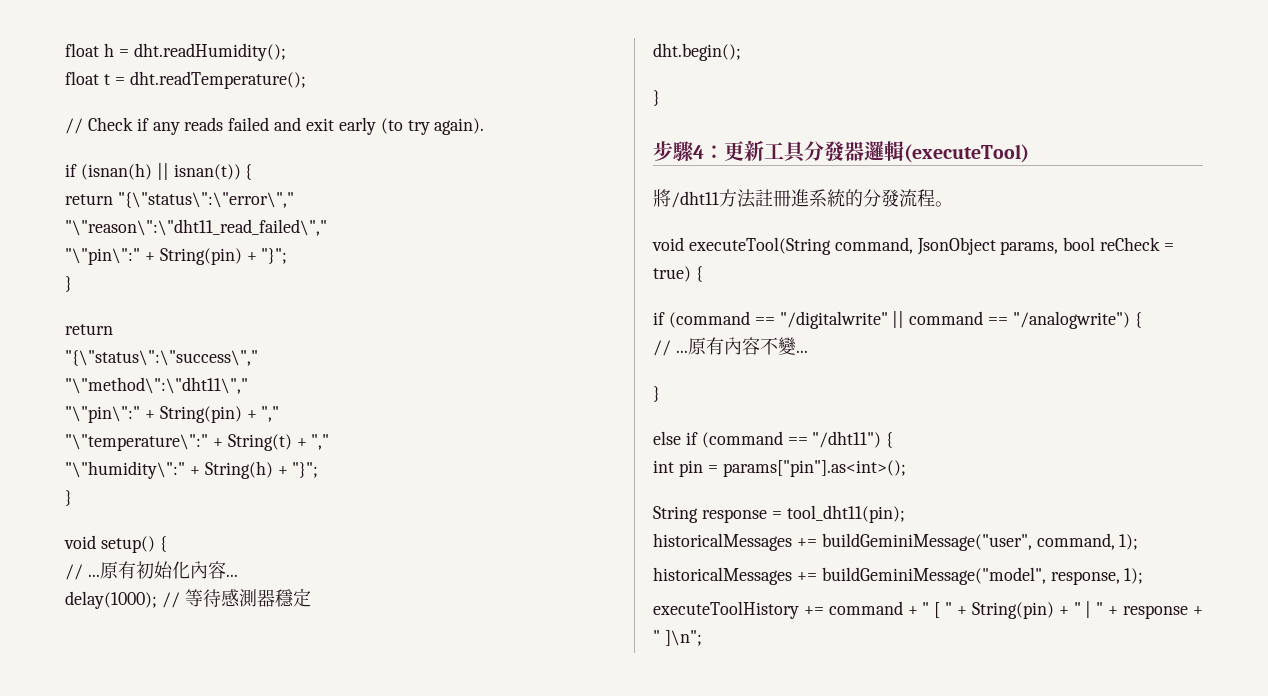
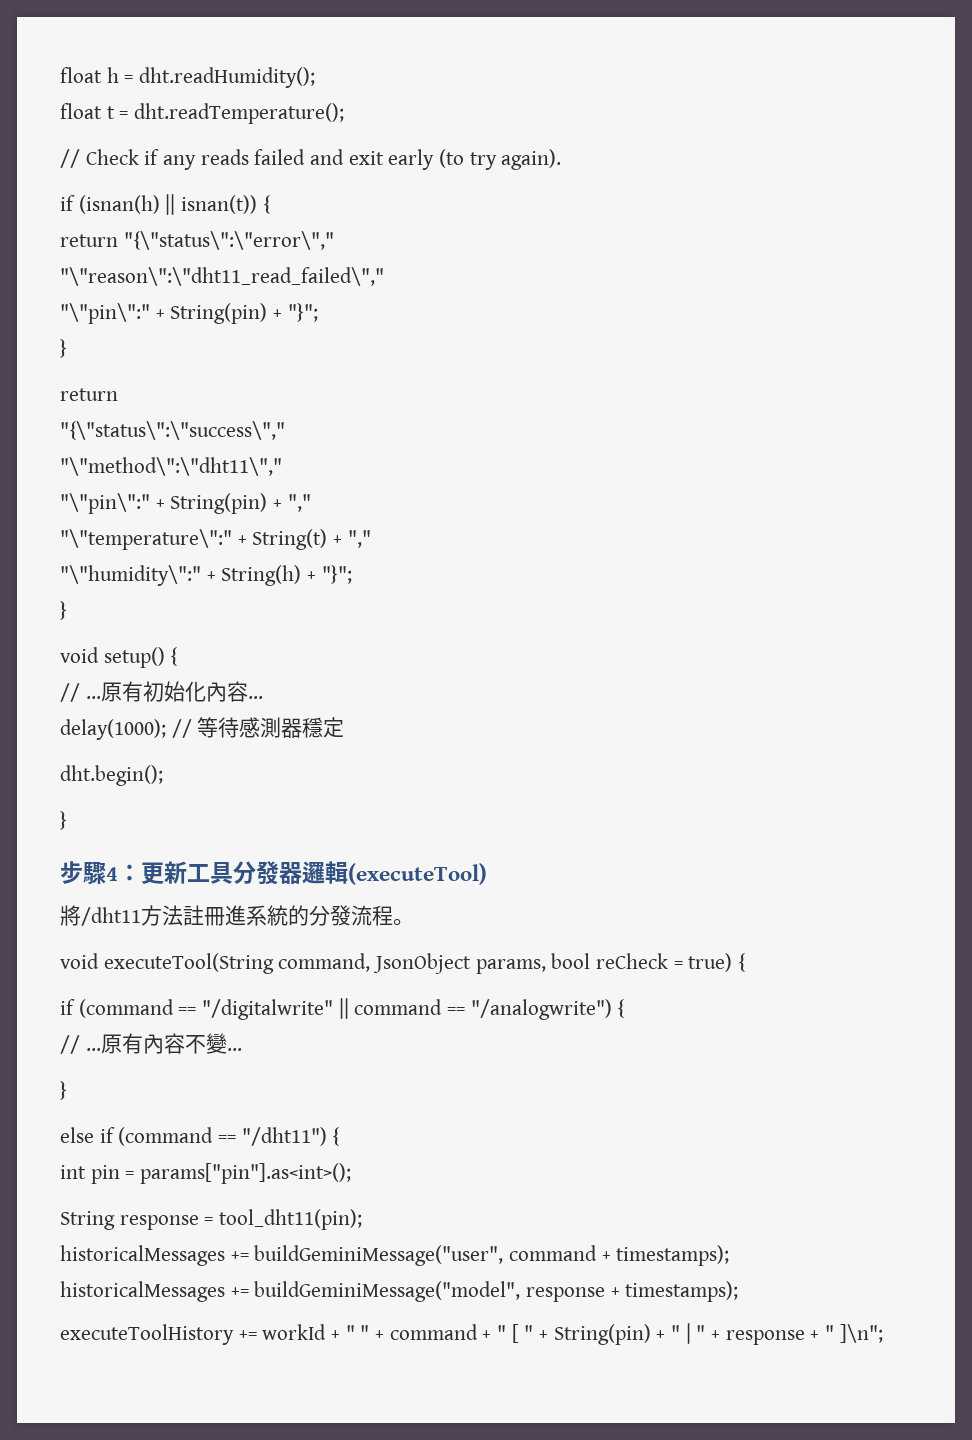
- historicalMessages += buildGeminiMessage("user", command, 1);
+ historicalMessages += buildGeminiMessage("user", command + timestamps);
- historicalMessages += buildGeminiMessage("model", response, 1);
+ historicalMessages += buildGeminiMessage("model", response + timestamps);
- executeToolHistory += command + " [ " + String(pin) + " | " + response + " ]\n";
+ executeToolHistory += workId + " " + command + " [ " + String(pin) + " | " + response + " ]\n";

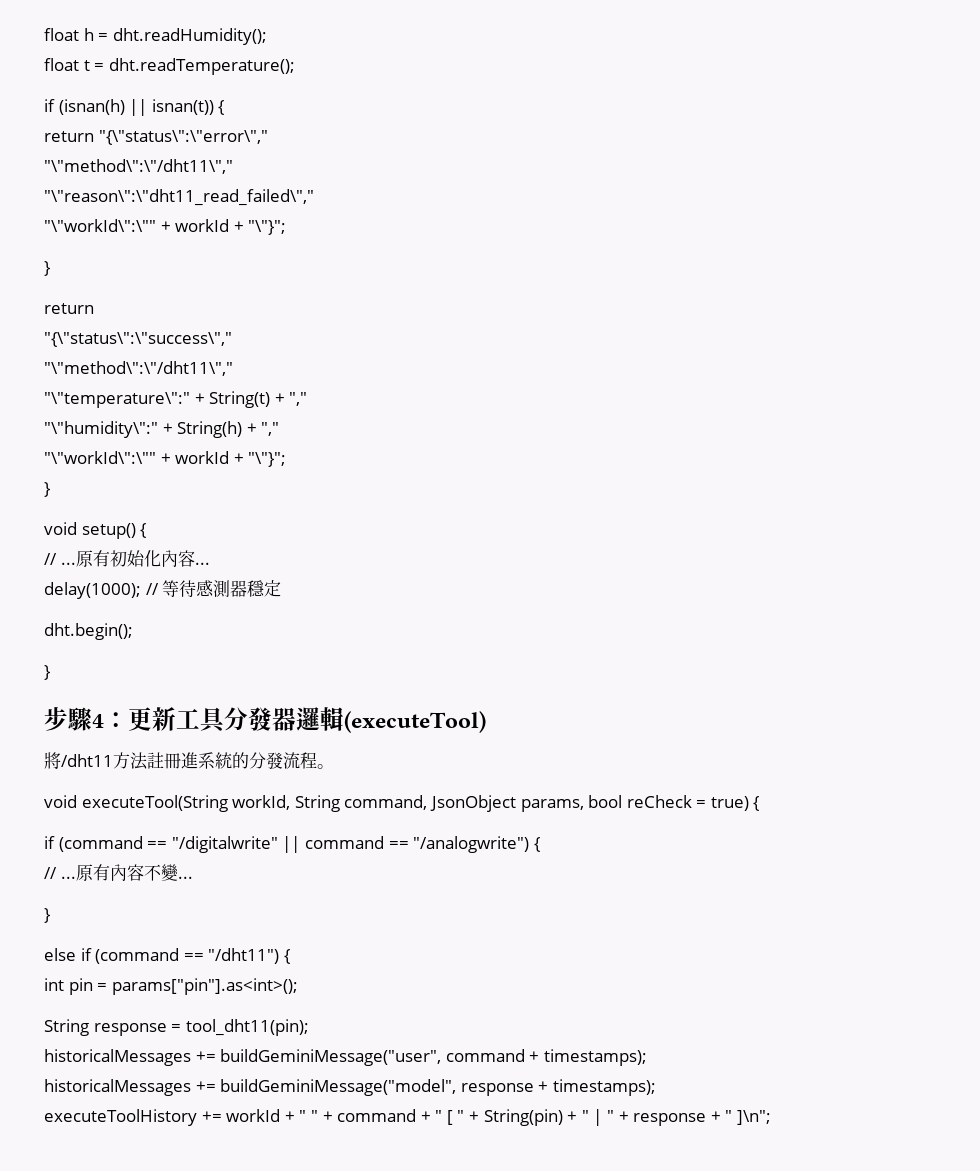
- // Check if any reads failed and exit early (to try again).
  return "{\"status\":\"error\","
+ "\"method\":\"/dht11\","
  "\"reason\":\"dht11_read_failed\","
- "\"pin\":" + String(pin) + "}";
+ "\"workId\":\"" + workId + "\"}";
  }
  return
  "{\"status\":\"success\","
- "\"method\":\"dht11\","
- "\"pin\":" + String(pin) + ","
+ "\"method\":\"/dht11\","
- "\"humidity\":" + String(h) + "}";
+ "\"humidity\":" + String(h) + ","
+ "\"workId\":\"" + workId + "\"}";
- void executeTool(String command, JsonObject params, bool reCheck = true) {
+ void executeTool(String workId, String command, JsonObject params, bool reCheck = true) {

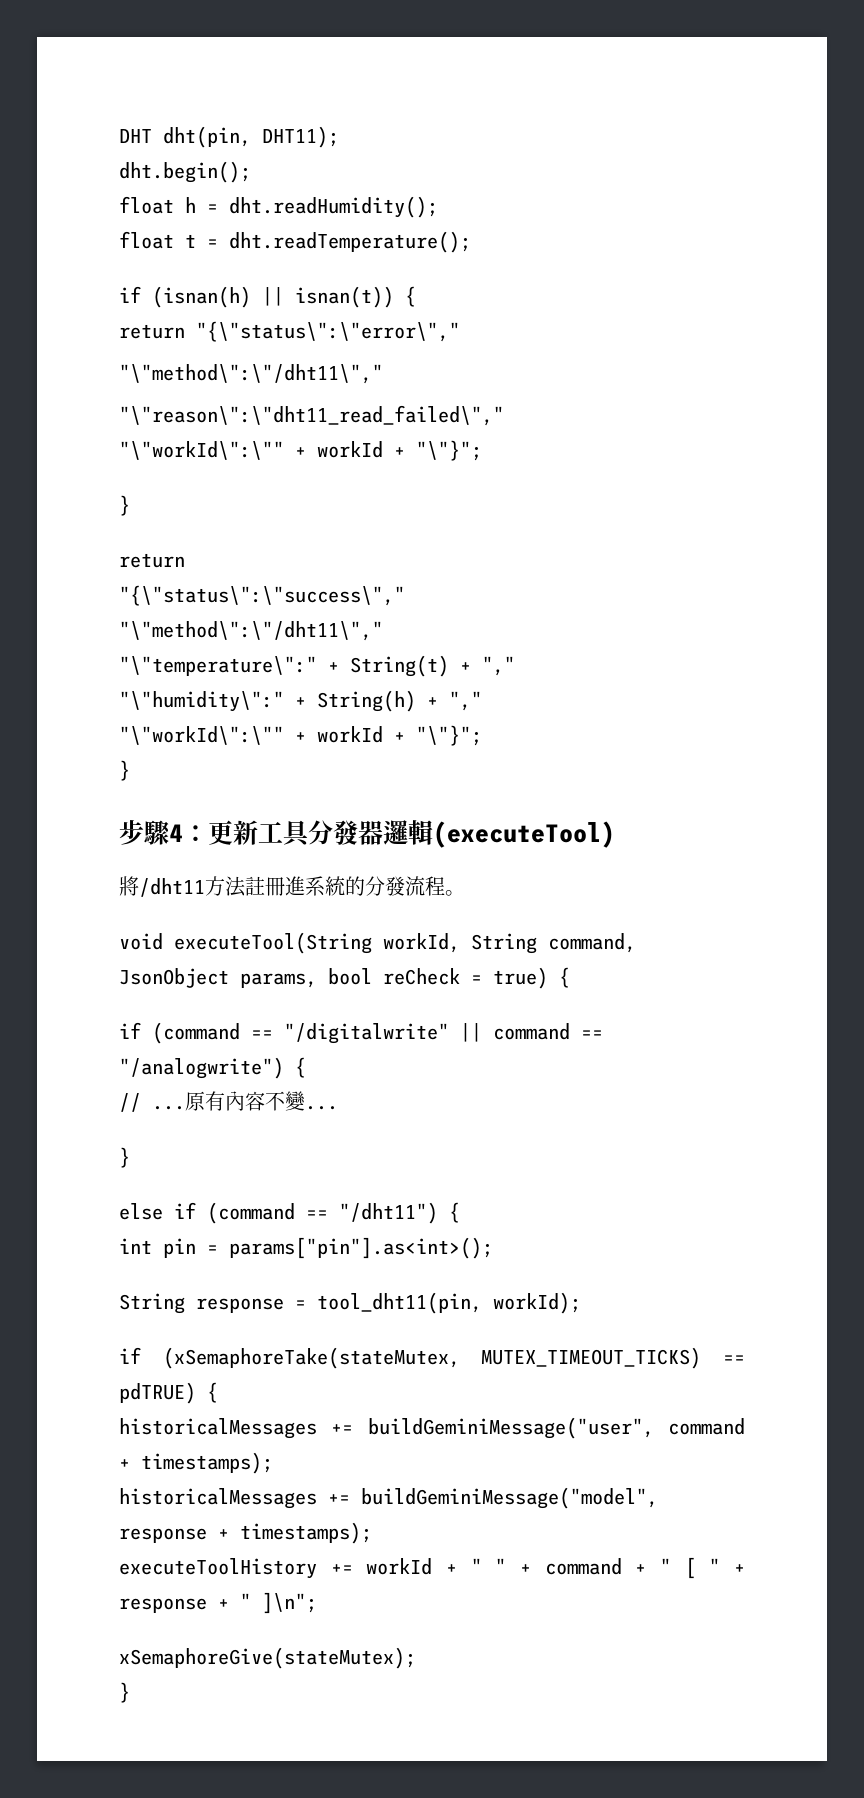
+ DHT dht(pin, DHT11);
+ dht.begin();
- void setup() {
- // ...原有初始化內容...
- delay(1000); // 等待感測器穩定
- dht.begin();
- }
- String response = tool_dht11(pin);
+ String response = tool_dht11(pin, workId);
+ if (xSemaphoreTake(stateMutex, MUTEX_TIMEOUT_TICKS) == pdTRUE) {
- executeToolHistory += workId + " " + command + " [ " + String(pin) + " | " + response + " ]\n";
+ executeToolHistory += workId + " " + command + " [ " + response + " ]\n";
+ xSemaphoreGive(stateMutex);
+ }

